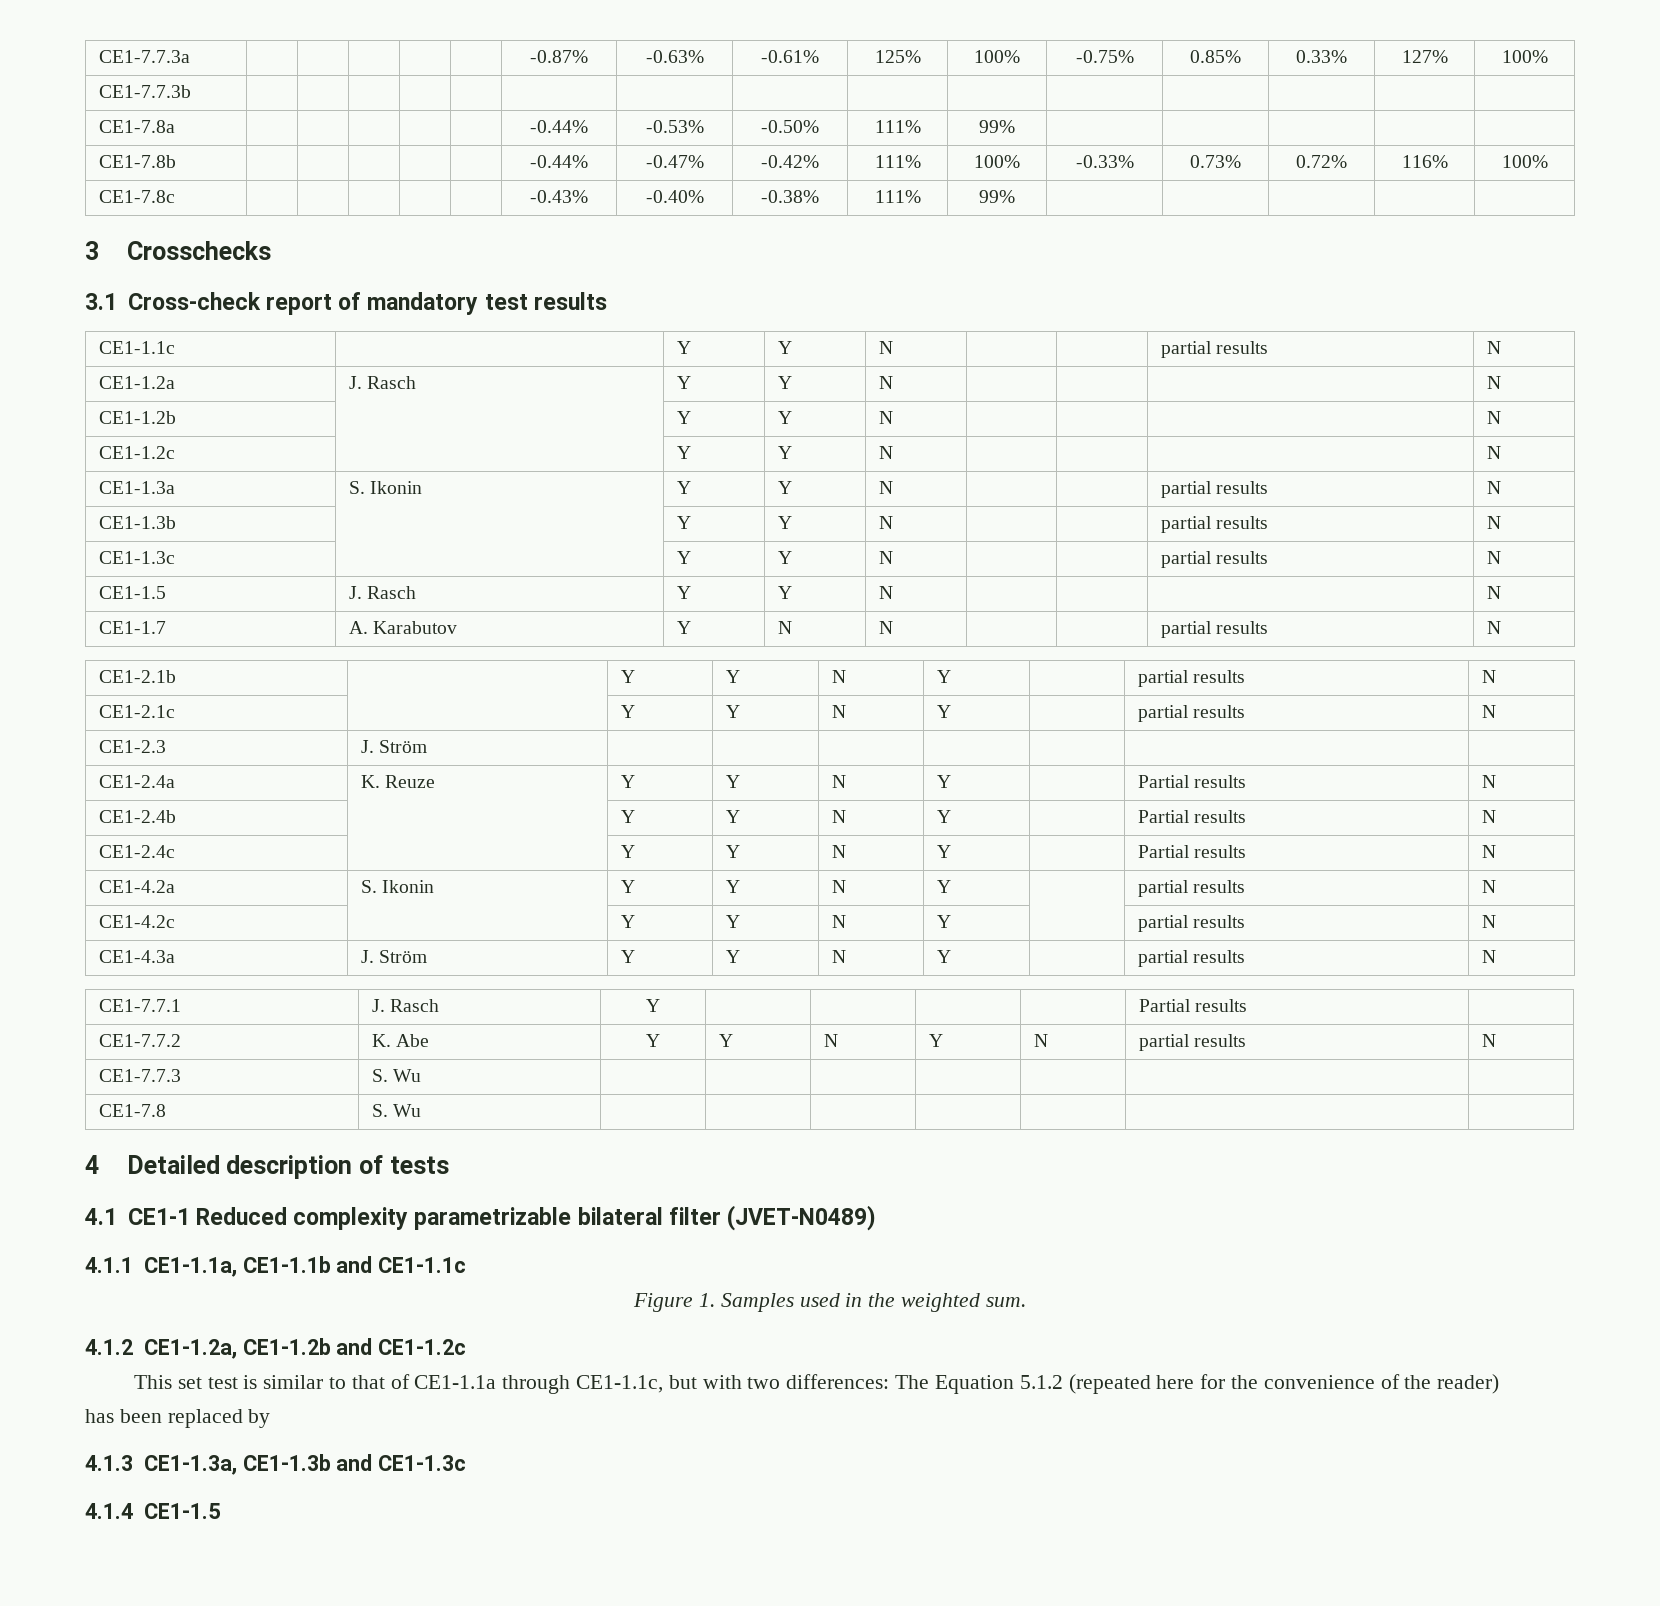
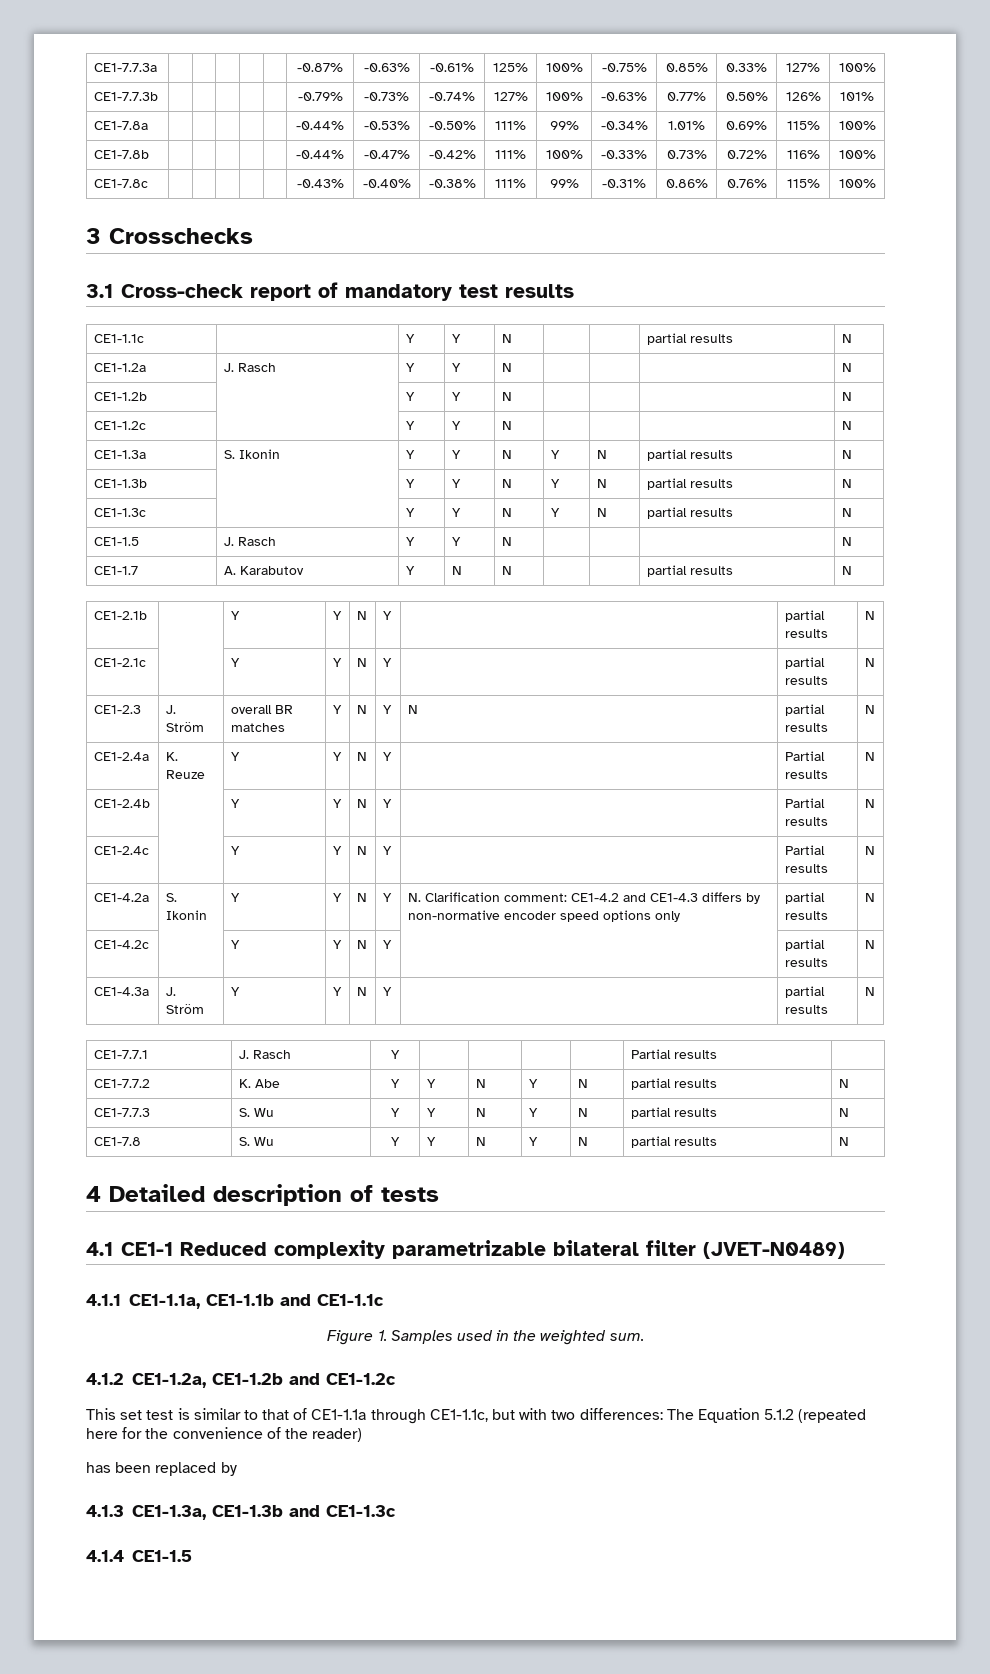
- CE1-7.7.3b | | | | | | | | | | | | | | |
+ CE1-7.7.3b | | | | | | -0.79% | -0.73% | -0.74% | 127% | 100% | -0.63% | 0.77% | 0.50% | 126% | 101%
- CE1-7.8a | | | | | | -0.44% | -0.53% | -0.50% | 111% | 99% | | | | |
+ CE1-7.8a | | | | | | -0.44% | -0.53% | -0.50% | 111% | 99% | -0.34% | 1.01% | 0.69% | 115% | 100%
- CE1-7.8c | | | | | | -0.43% | -0.40% | -0.38% | 111% | 99% | | | | |
+ CE1-7.8c | | | | | | -0.43% | -0.40% | -0.38% | 111% | 99% | -0.31% | 0.86% | 0.76% | 115% | 100%
- CE1-1.3a | S. Ikonin | Y | Y | N | | | partial results | N
+ CE1-1.3a | S. Ikonin | Y | Y | N | Y | N | partial results | N
- CE1-1.3b | | Y | Y | N | | | partial results | N
+ CE1-1.3b | | Y | Y | N | Y | N | partial results | N
- CE1-1.3c | | Y | Y | N | | | partial results | N
+ CE1-1.3c | | Y | Y | N | Y | N | partial results | N
- CE1-2.3 | J. Ström | | | | | | |
+ CE1-2.3 | J. Ström | overall BR matches | Y | N | Y | N | partial results | N
- CE1-4.2a | S. Ikonin | Y | Y | N | Y | | partial results | N
+ CE1-4.2a | S. Ikonin | Y | Y | N | Y | N. Clarification comment: CE1-4.2 and CE1-4.3 differs by non-normative encoder speed options only | partial results | N
- CE1-7.7.3 | S. Wu | | | | | | |
- CE1-7.8 | S. Wu | | | | | | |
+ CE1-7.7.3 | S. Wu | Y | Y | N | Y | N | partial results | N
+ CE1-7.8 | S. Wu | Y | Y | N | Y | N | partial results | N

